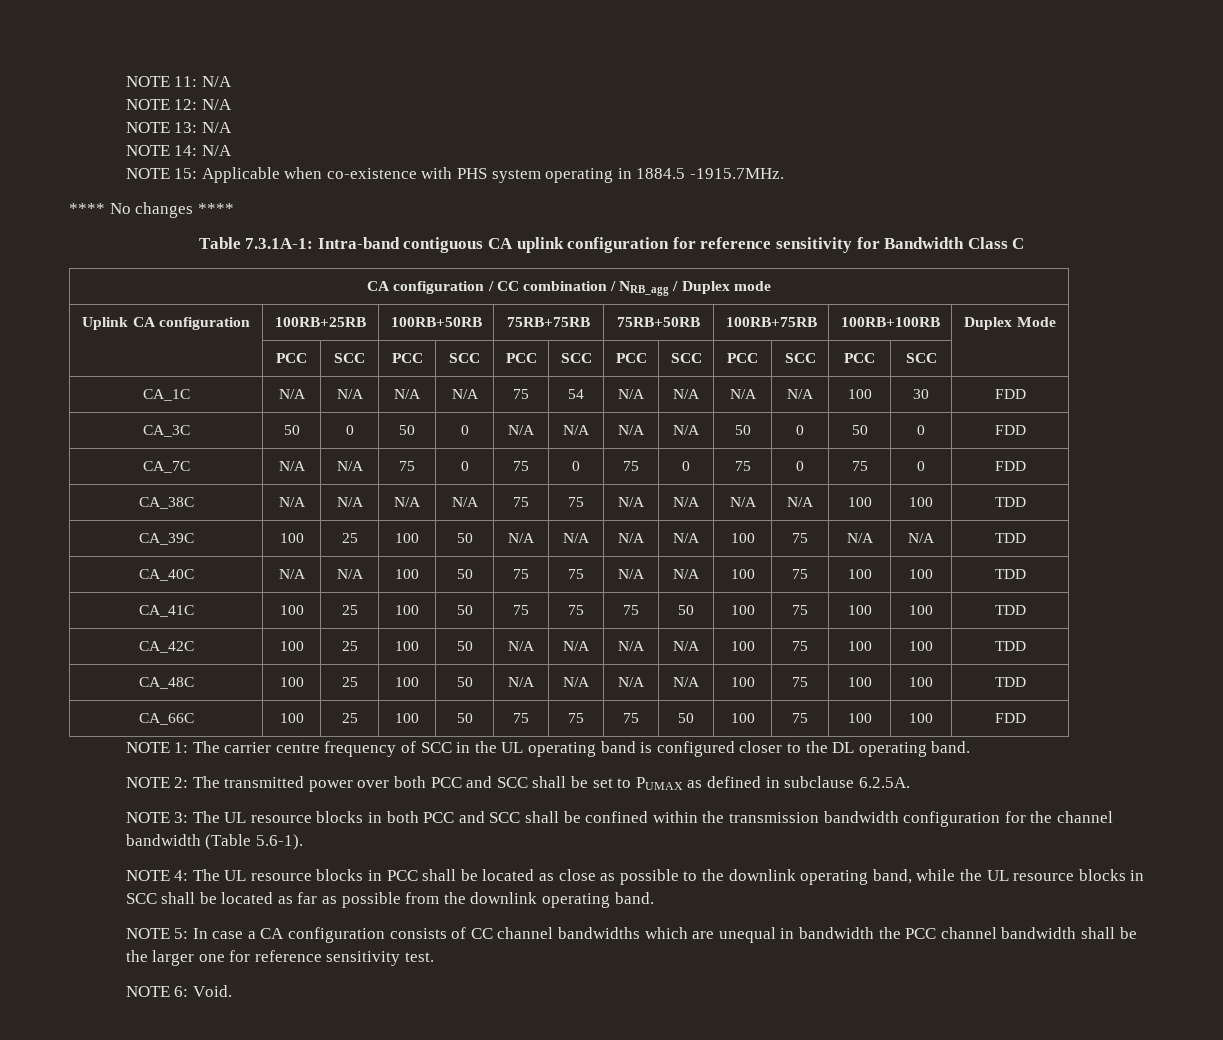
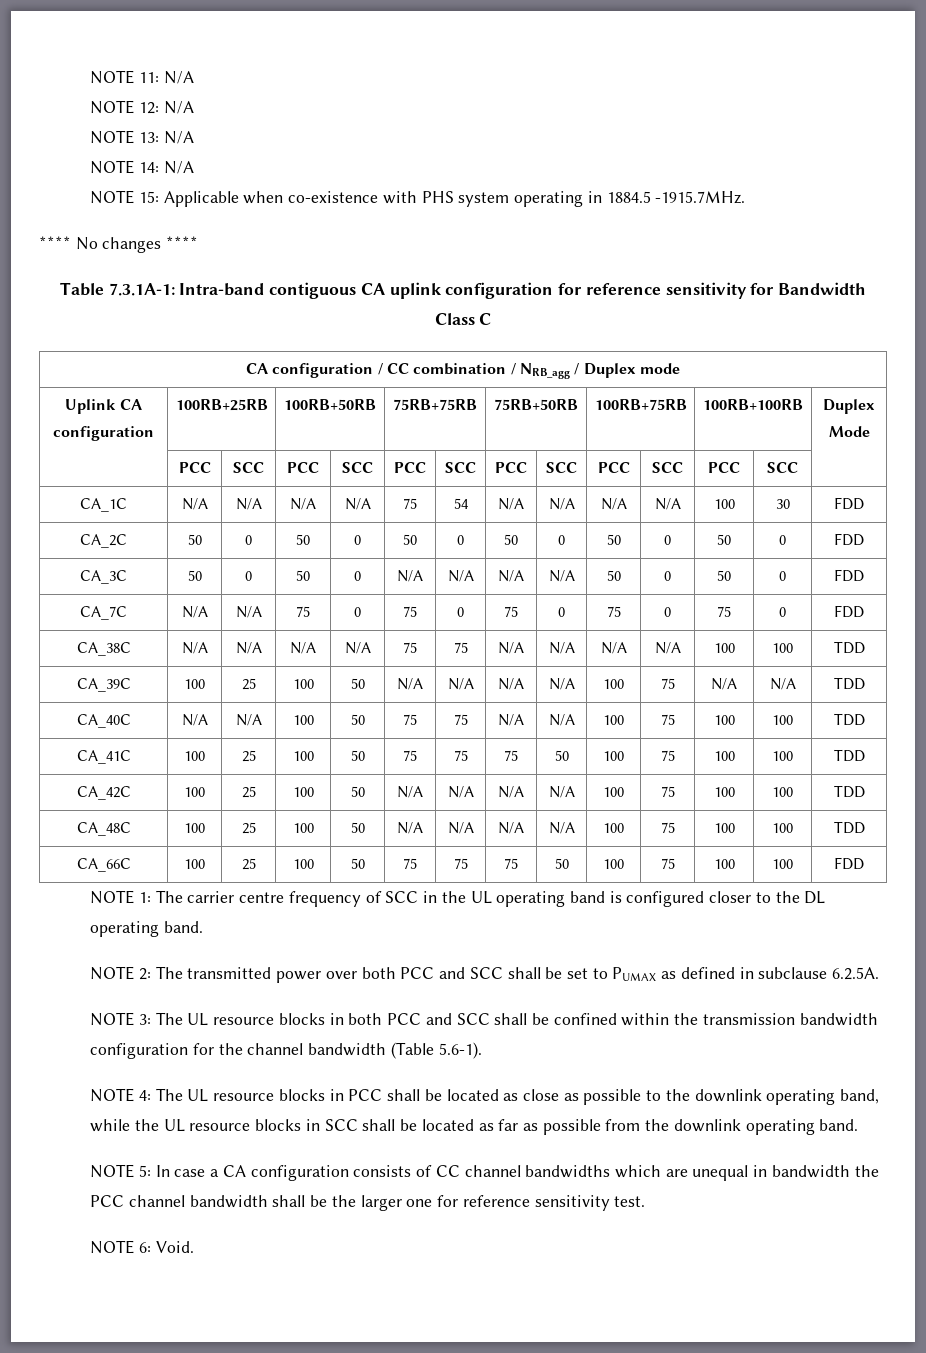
+ CA_2C | 50 | 0 | 50 | 0 | 50 | 0 | 50 | 0 | 50 | 0 | 50 | 0 | FDD

